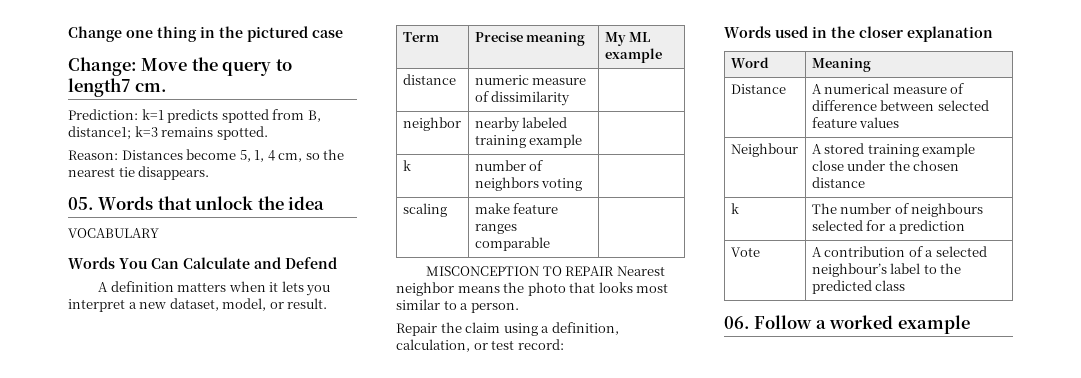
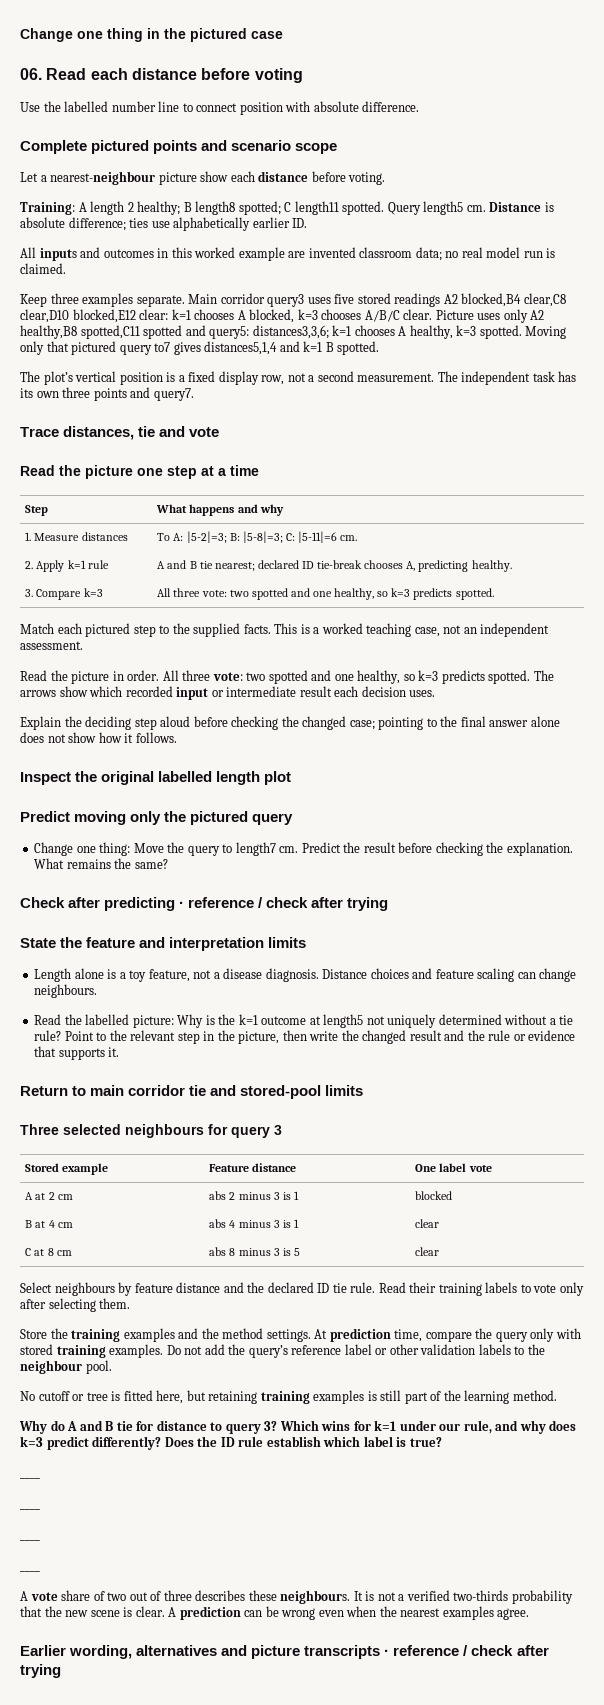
- Change: Move the query to length7 cm.
- Prediction: k=1 predicts spotted from B, distance1; k=3 remains spotted.
- Reason: Distances become 5, 1, 4 cm, so the nearest tie disappears.
- 05. Words that unlock the idea
- VOCABULARY
- Words You Can Calculate and Defend
- A definition matters when it lets you interpret a new dataset, model, or result.
- Term | Precise meaning | My ML example
- distance | numeric measure of dissimilarity |
- neighbor | nearby labeled training example |
- k | number of neighbors voting |
- scaling | make feature ranges comparable |
- MISCONCEPTION TO REPAIR Nearest neighbor means the photo that looks most similar to a person.
- Repair the claim using a definition, calculation, or test record:
- Words used in the closer explanation
- Word | Meaning
- Distance | A numerical measure of difference between selected feature values
- Neighbour | A stored training example close under the chosen distance
- k | The number of neighbours selected for a prediction
- Vote | A contribution of a selected neighbour’s label to the predicted class
- 06. Follow a worked example
+ 06. Read each distance before voting
+ Use the labelled number line to connect position with absolute difference.
+ Complete pictured points and scenario scope
+ Let a nearest-neighbour picture show each distance before voting.
+ Training: A length 2 healthy; B length8 spotted; C length11 spotted. Query length5 cm. Distance is absolute difference; ties use alphabetically earlier ID.
+ All inputs and outcomes in this worked example are invented classroom data; no real model run is claimed.
+ Keep three examples separate. Main corridor query3 uses five stored readings A2 blocked,B4 clear,C8 clear,D10 blocked,E12 clear: k=1 chooses A blocked, k=3 chooses A/B/C clear. Picture uses only A2 healthy,B8 spotted,C11 spotted and query5: distances3,3,6; k=1 chooses A healthy, k=3 spotted. Moving only that pictured query to7 gives distances5,1,4 and k=1 B spotted.
+ The plot’s vertical position is a fixed display row, not a second measurement. The independent task has its own three points and query7.
+ Trace distances, tie and vote
+ Read the picture one step at a time
+ Step | What happens and why
+ 1. Measure distances | To A: |5-2|=3; B: |5-8|=3; C: |5-11|=6 cm.
+ 2. Apply k=1 rule | A and B tie nearest; declared ID tie-break chooses A, predicting healthy.
+ 3. Compare k=3 | All three vote: two spotted and one healthy, so k=3 predicts spotted.
+ Match each pictured step to the supplied facts. This is a worked teaching case, not an independent assessment.
+ Read the picture in order. All three vote: two spotted and one healthy, so k=3 predicts spotted. The arrows show which recorded input or intermediate result each decision uses.
+ Explain the deciding step aloud before checking the changed case; pointing to the final answer alone does not show how it follows.
+ Inspect the original labelled length plot
+ Predict moving only the pictured query
+ Change one thing: Move the query to length7 cm. Predict the result before checking the explanation. What remains the same?
+ Check after predicting · reference / check after trying
+ State the feature and interpretation limits
+ Length alone is a toy feature, not a disease diagnosis. Distance choices and feature scaling can change neighbours.
+ Read the labelled picture: Why is the k=1 outcome at length5 not uniquely determined without a tie rule? Point to the relevant step in the picture, then write the changed result and the rule or evidence that supports it.
+ Return to main corridor tie and stored-pool limits
+ Three selected neighbours for query 3
+ Stored example | Feature distance | One label vote
+ A at 2 cm | abs 2 minus 3 is 1 | blocked
+ B at 4 cm | abs 4 minus 3 is 1 | clear
+ C at 8 cm | abs 8 minus 3 is 5 | clear
+ Select neighbours by feature distance and the declared ID tie rule. Read their training labels to vote only after selecting them.
+ Store the training examples and the method settings. At prediction time, compare the query only with stored training examples. Do not add the query’s reference label or other validation labels to the neighbour pool.
+ No cutoff or tree is fitted here, but retaining training examples is still part of the learning method.
+ Why do A and B tie for distance to query 3? Which wins for k=1 under our rule, and why does k=3 predict differently? Does the ID rule establish which label is true?
+ ____
+ ____
+ ____
+ ____
+ A vote share of two out of three describes these neighbours. It is not a verified two-thirds probability that the new scene is clear. A prediction can be wrong even when the nearest examples agree.
+ Earlier wording, alternatives and picture transcripts · reference / check after trying

